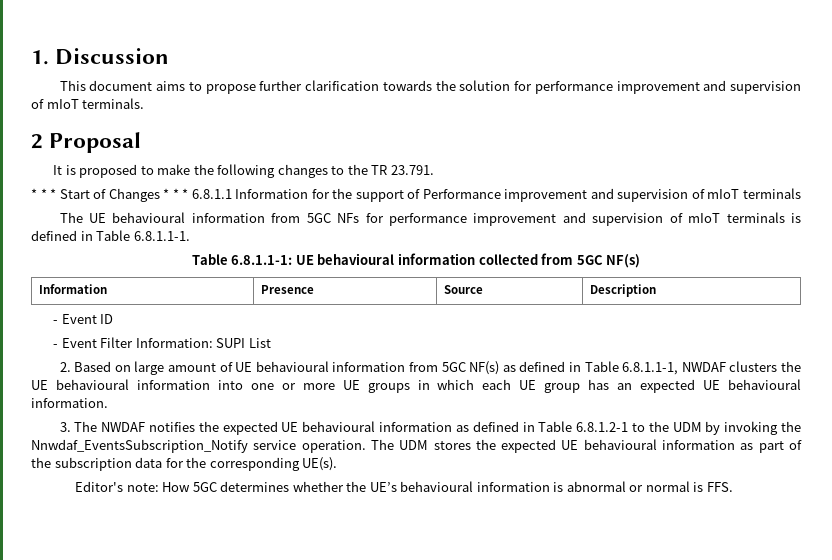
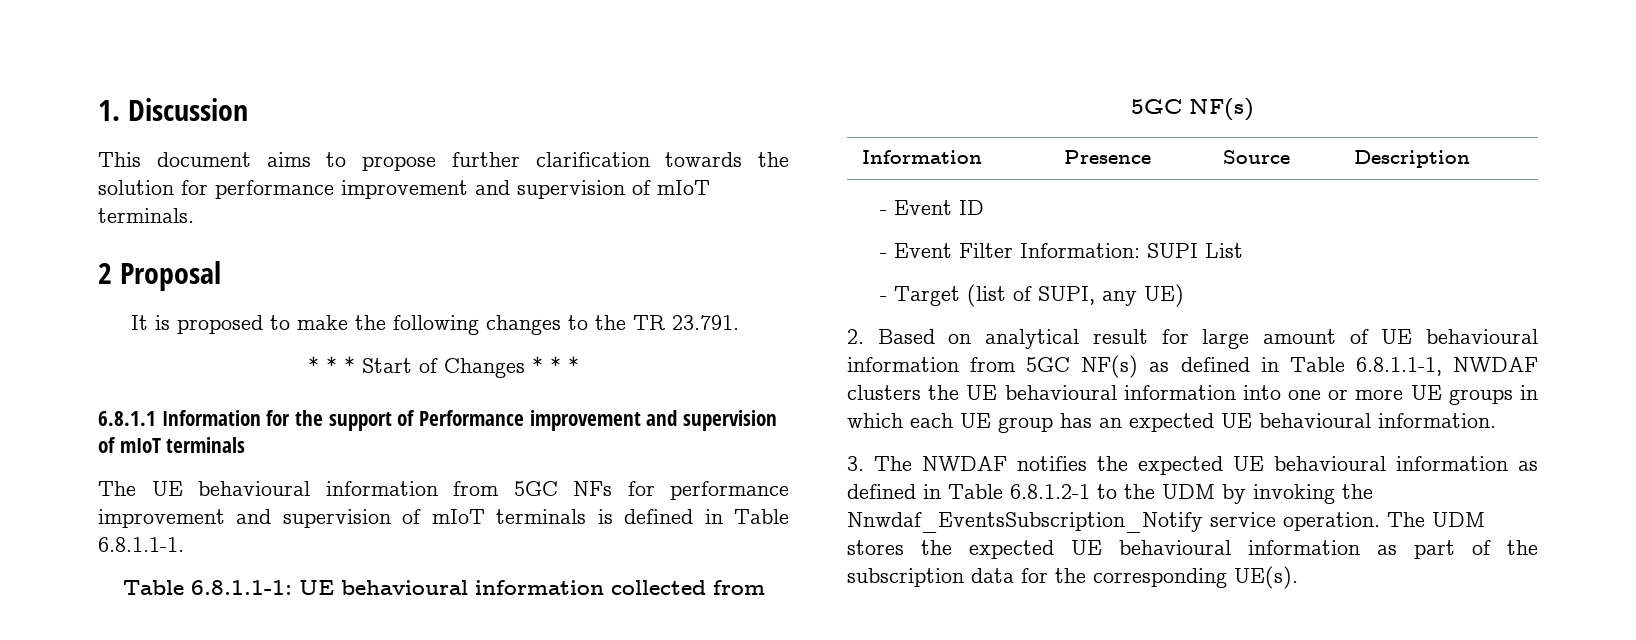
- * * * Start of Changes * * * 6.8.1.1 Information for the support of Performance improvement and supervision of mIoT terminals
+ * * * Start of Changes * * *
+ 6.8.1.1 Information for the support of Performance improvement and supervision of mIoT terminals
+ - Target (list of SUPI, any UE)
- 2. Based on large amount of UE behavioural information from 5GC NF(s) as defined in Table 6.8.1.1-1, NWDAF clusters the UE behavioural information into one or more UE groups in which each UE group has an expected UE behavioural information.
+ 2. Based on analytical result for large amount of UE behavioural information from 5GC NF(s) as defined in Table 6.8.1.1-1, NWDAF clusters the UE behavioural information into one or more UE groups in which each UE group has an expected UE behavioural information.
- Editor's note: How 5GC determines whether the UE’s behavioural information is abnormal or normal is FFS.

